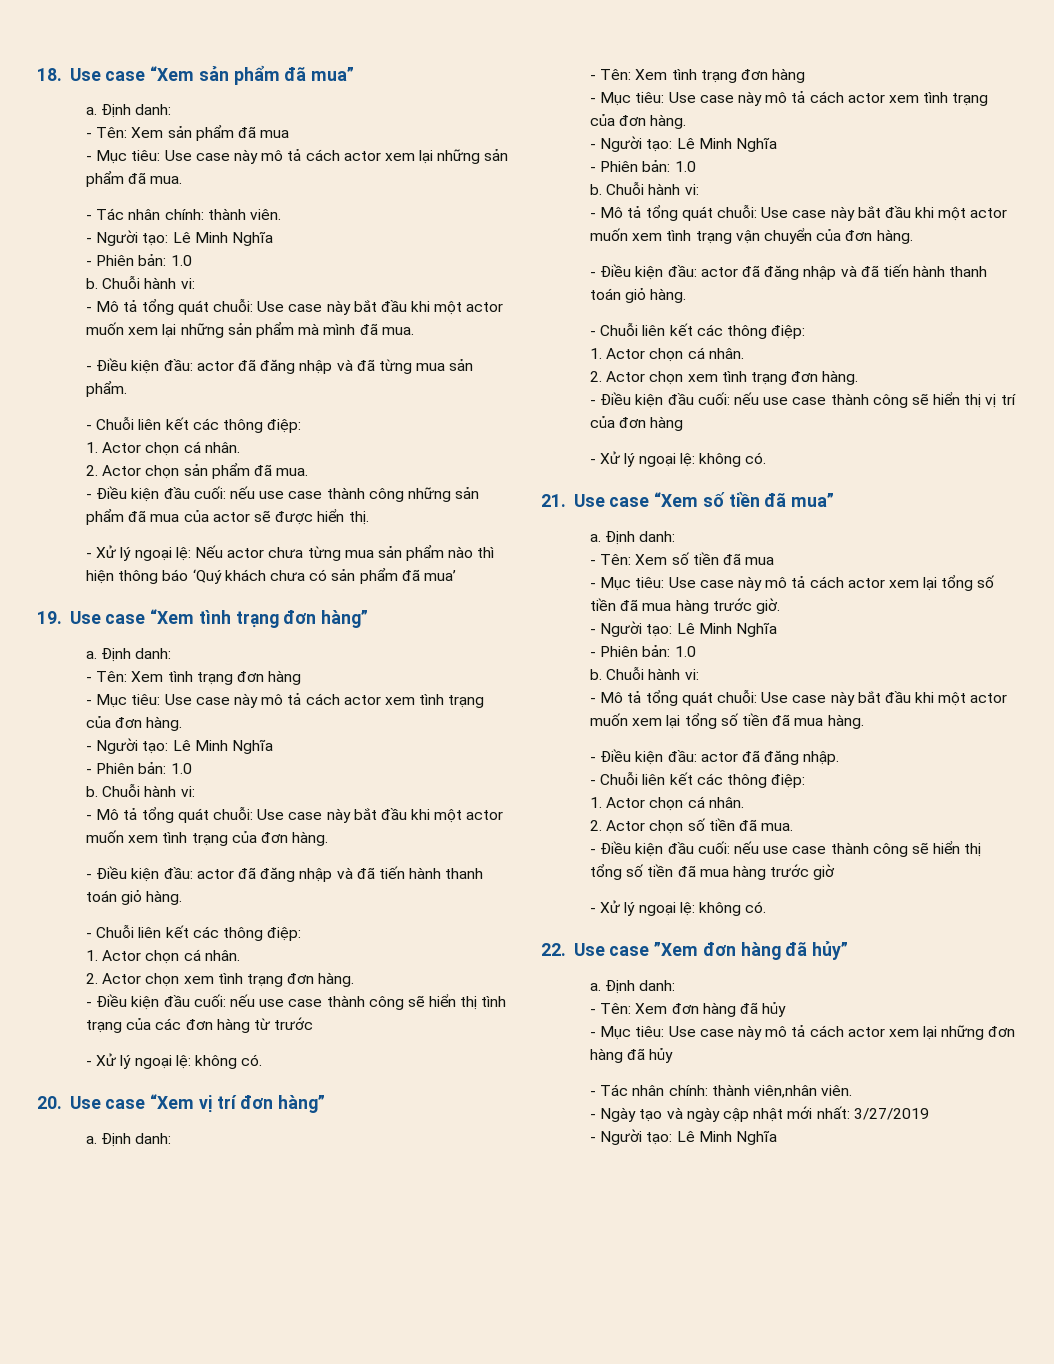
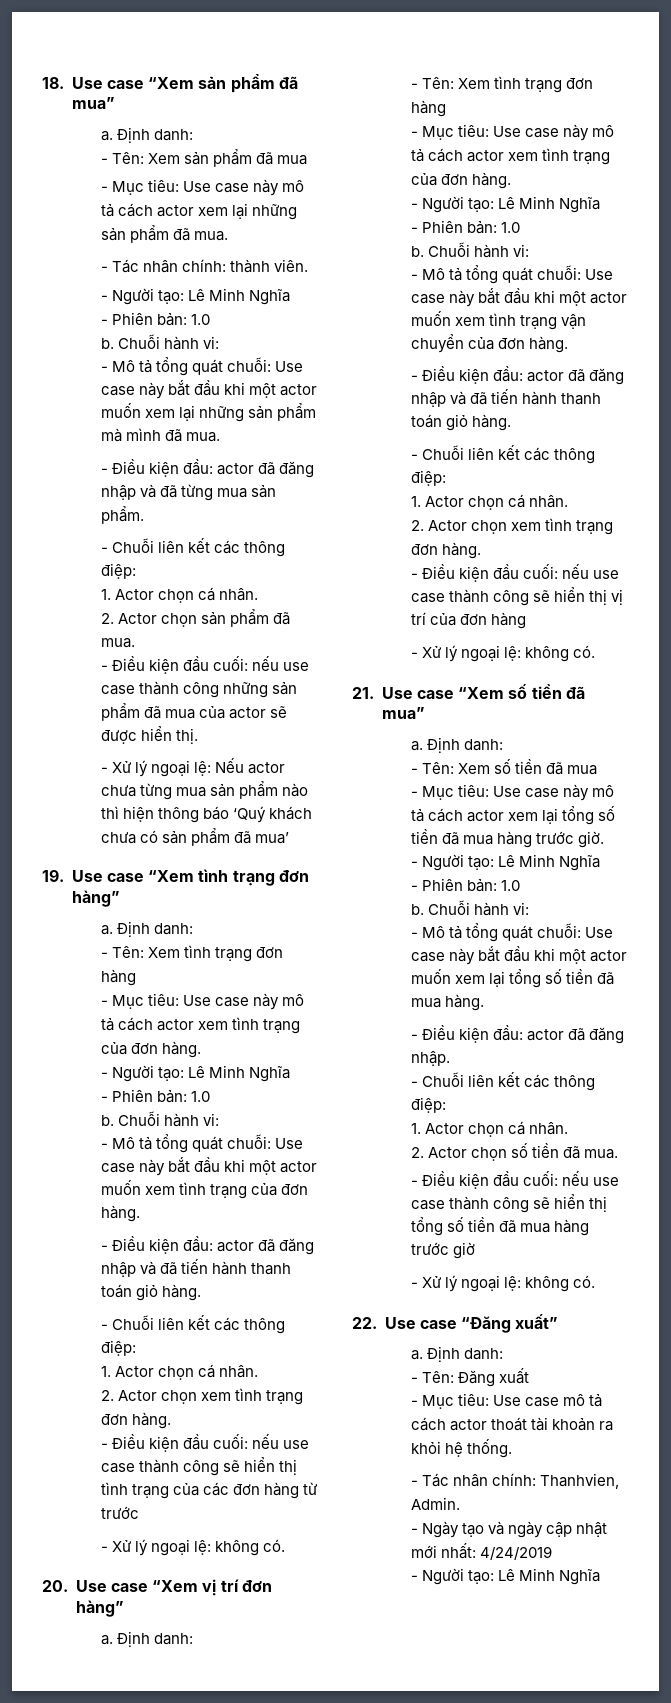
- 22. Use case ”Xem đơn hàng đã hủy”
+ 22. Use case “Đăng xuất”
  a. Định danh:
- - Tên: Xem đơn hàng đã hủy
- - Mục tiêu: Use case này mô tả cách actor xem lại những đơn hàng đã hủy
- - Tác nhân chính: thành viên,nhân viên.
+ - Tên: Đăng xuất
+ - Mục tiêu: Use case mô tả cách actor thoát tài khoản ra khỏi hệ thống.
+ - Tác nhân chính: Thanhvien, Admin.
- - Ngày tạo và ngày cập nhật mới nhất: 3/27/2019
+ - Ngày tạo và ngày cập nhật mới nhất: 4/24/2019

